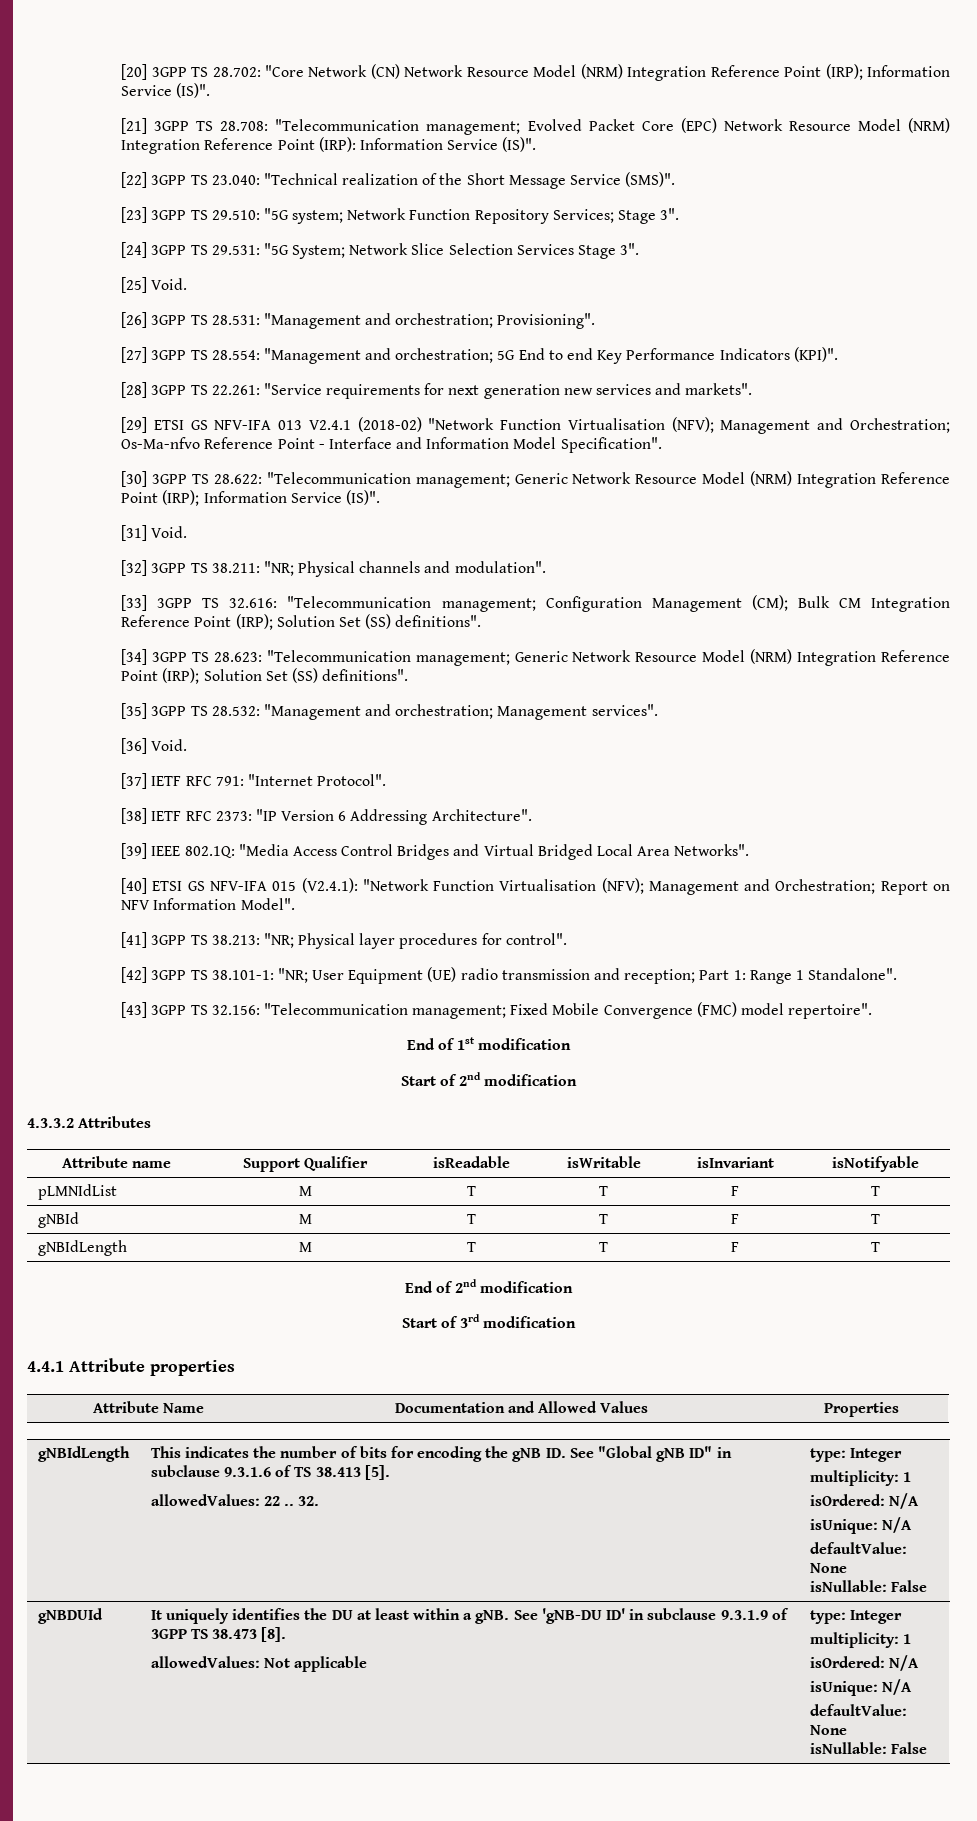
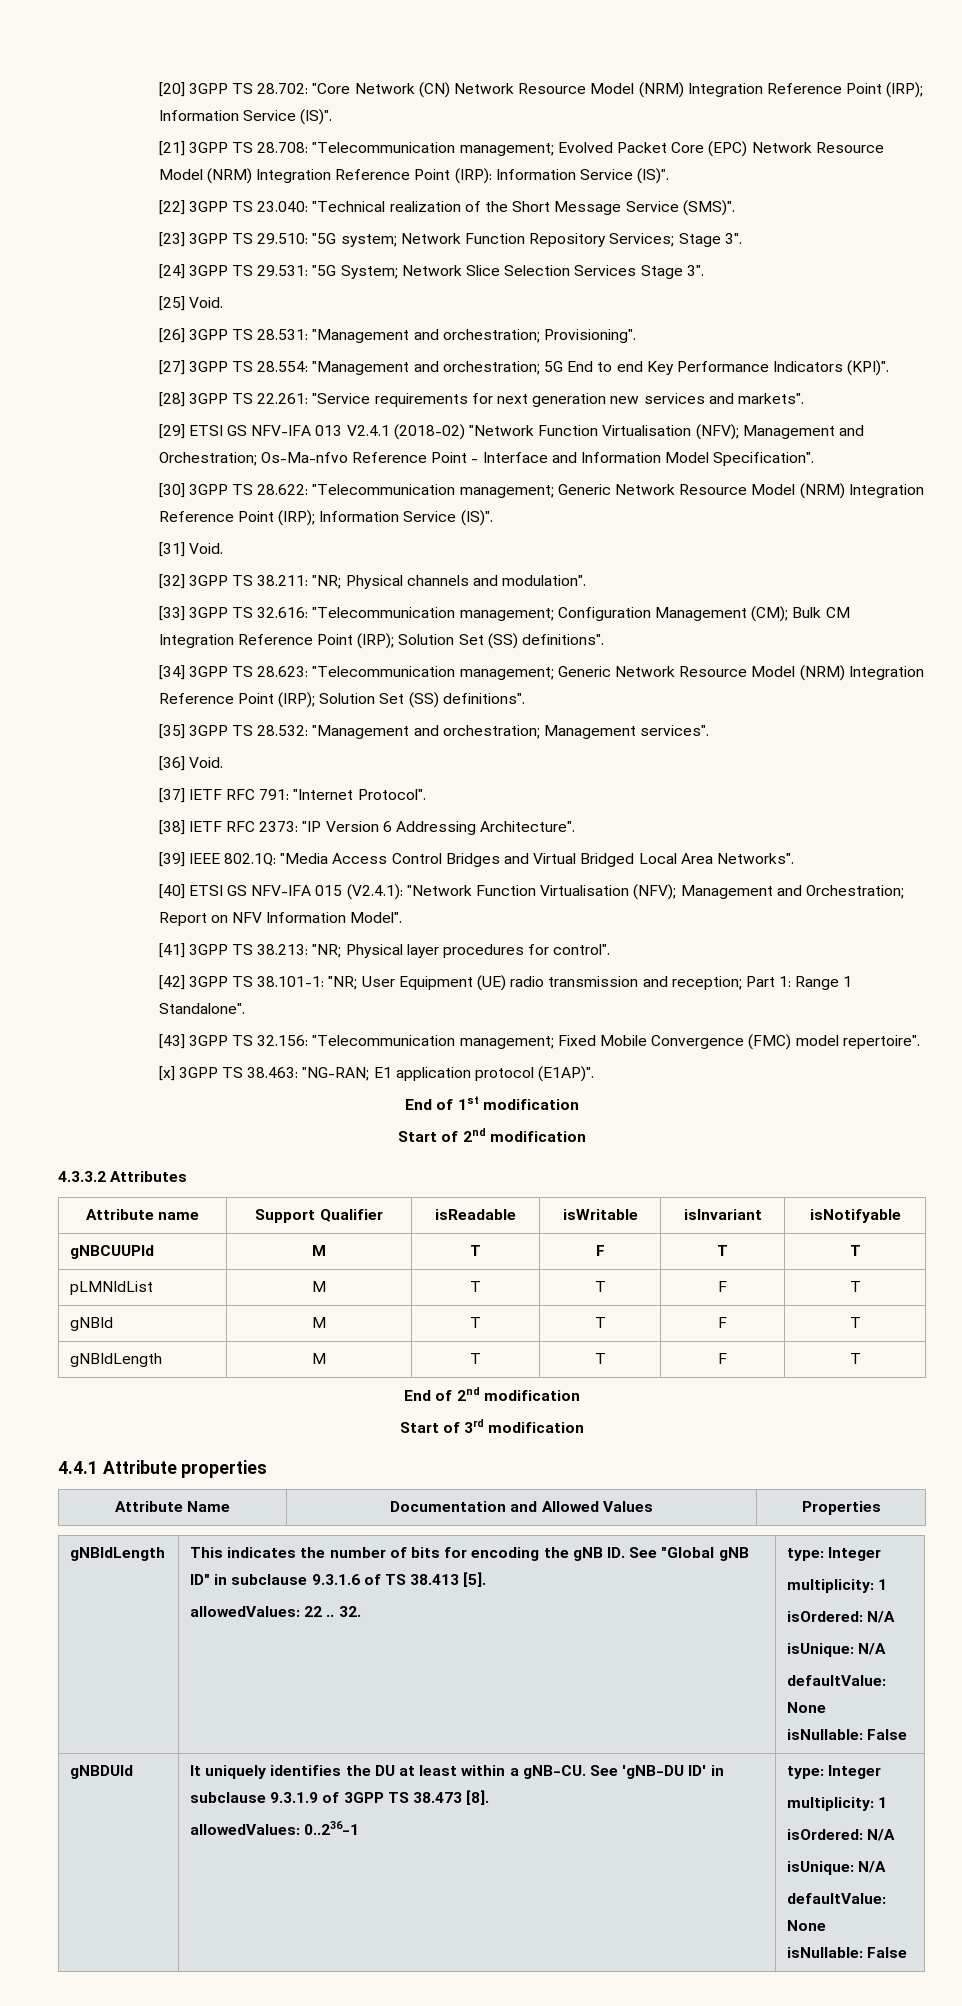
+ [x] 3GPP TS 38.463: "NG-RAN; E1 application protocol (E1AP)".
+ gNBCUUPId | M | T | F | T | T
- gNBDUId | It uniquely identifies the DU at least within a gNB. See 'gNB-DU ID' in subclause 9.3.1.9 of 3GPP TS 38.473 [8].
- allowedValues: Not applicable | type: Integer
+ gNBDUId | It uniquely identifies the DU at least within a gNB-CU. See 'gNB-DU ID' in subclause 9.3.1.9 of 3GPP TS 38.473 [8].
+ allowedValues: 0..236-1 | type: Integer

